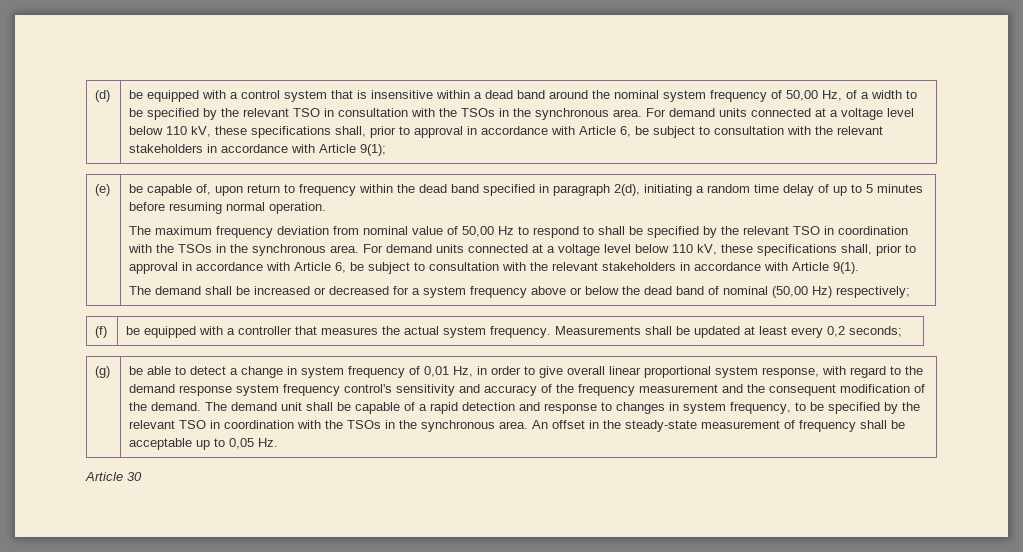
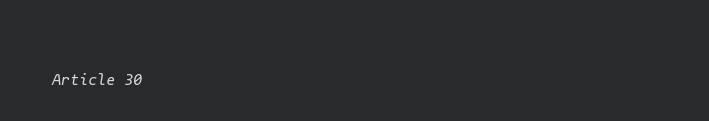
- (d) | be equipped with a control system that is insensitive within a dead band around the nominal system frequency of 50,00 Hz, of a width to be specified by the relevant TSO in consultation with the TSOs in the synchronous area. For demand units connected at a voltage level below 110 kV, these specifications shall, prior to approval in accordance with Article 6, be subject to consultation with the relevant stakeholders in accordance with Article 9(1);
- (e) | be capable of, upon return to frequency within the dead band specified in paragraph 2(d), initiating a random time delay of up to 5 minutes before resuming normal operation.
- The maximum frequency deviation from nominal value of 50,00 Hz to respond to shall be specified by the relevant TSO in coordination with the TSOs in the synchronous area. For demand units connected at a voltage level below 110 kV, these specifications shall, prior to approval in accordance with Article 6, be subject to consultation with the relevant stakeholders in accordance with Article 9(1).
- The demand shall be increased or decreased for a system frequency above or below the dead band of nominal (50,00 Hz) respectively;
- (f) | be equipped with a controller that measures the actual system frequency. Measurements shall be updated at least every 0,2 seconds;
- (g) | be able to detect a change in system frequency of 0,01 Hz, in order to give overall linear proportional system response, with regard to the demand response system frequency control's sensitivity and accuracy of the frequency measurement and the consequent modification of the demand. The demand unit shall be capable of a rapid detection and response to changes in system frequency, to be specified by the relevant TSO in coordination with the TSOs in the synchronous area. An offset in the steady-state measurement of frequency shall be acceptable up to 0,05 Hz.

